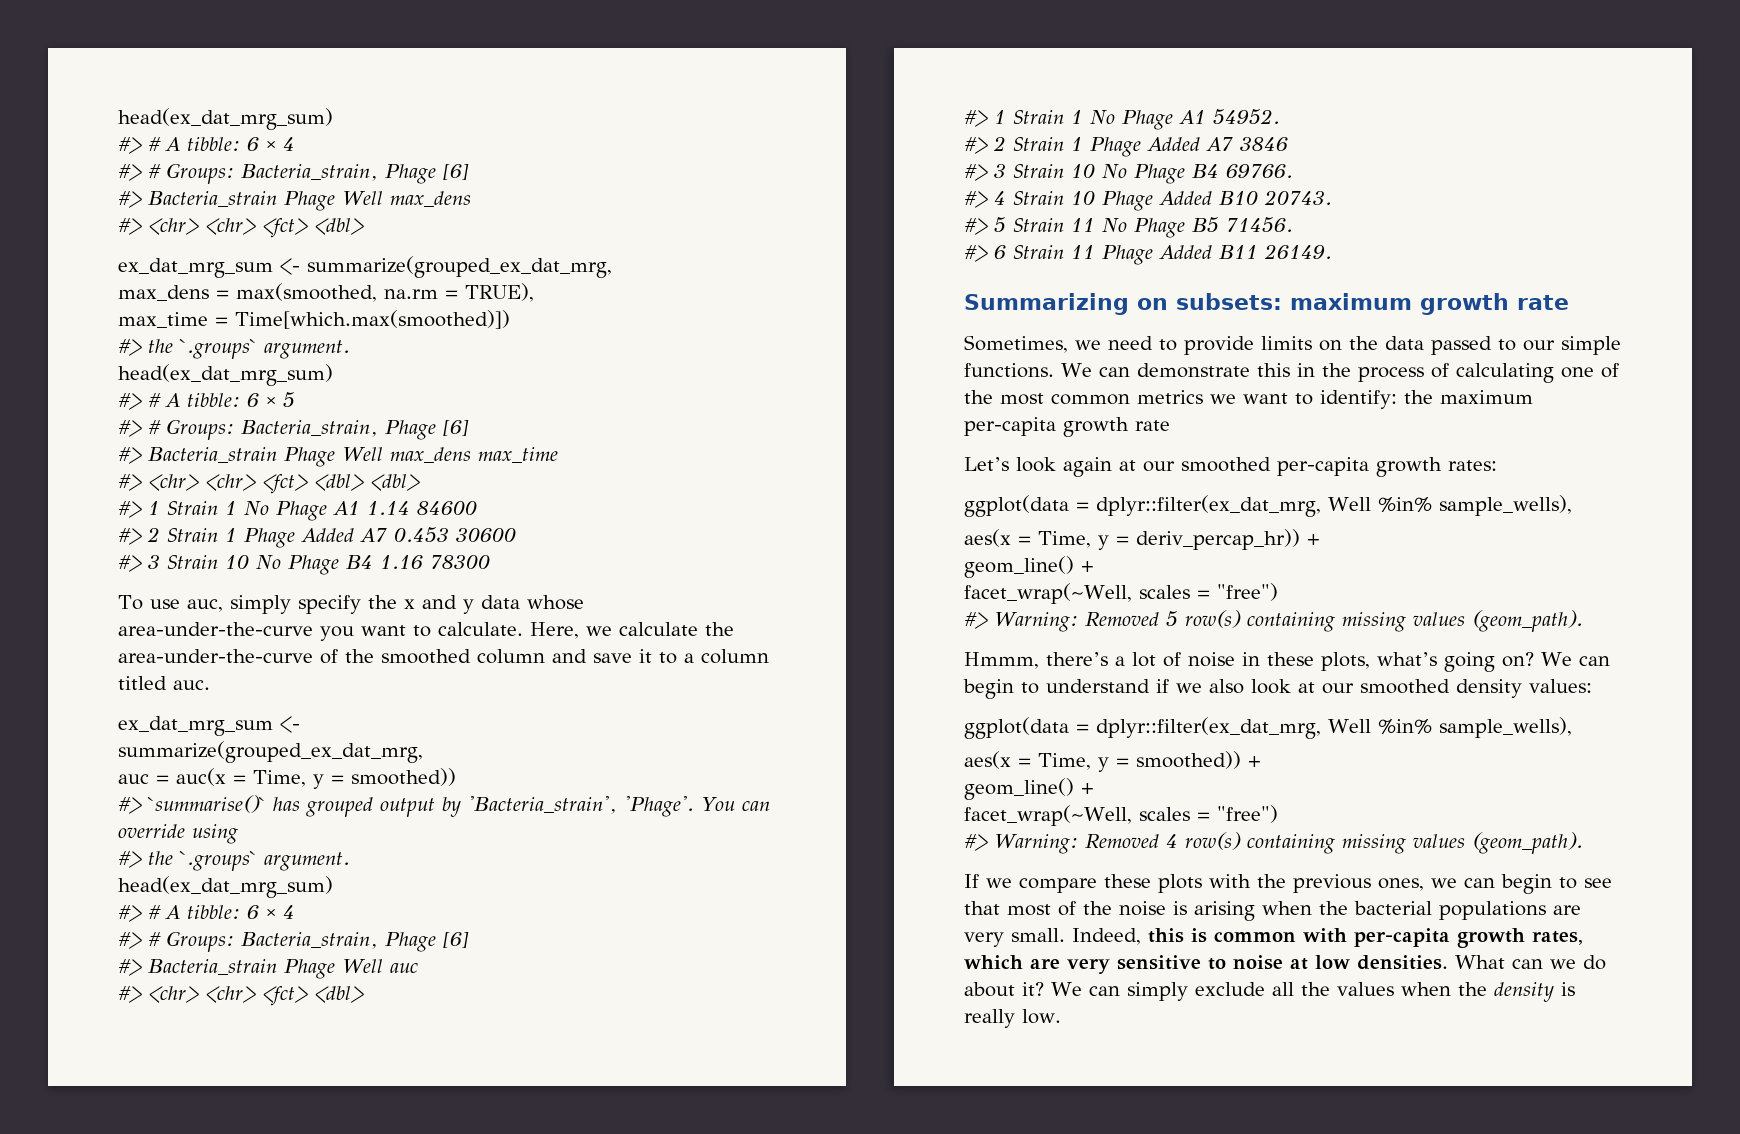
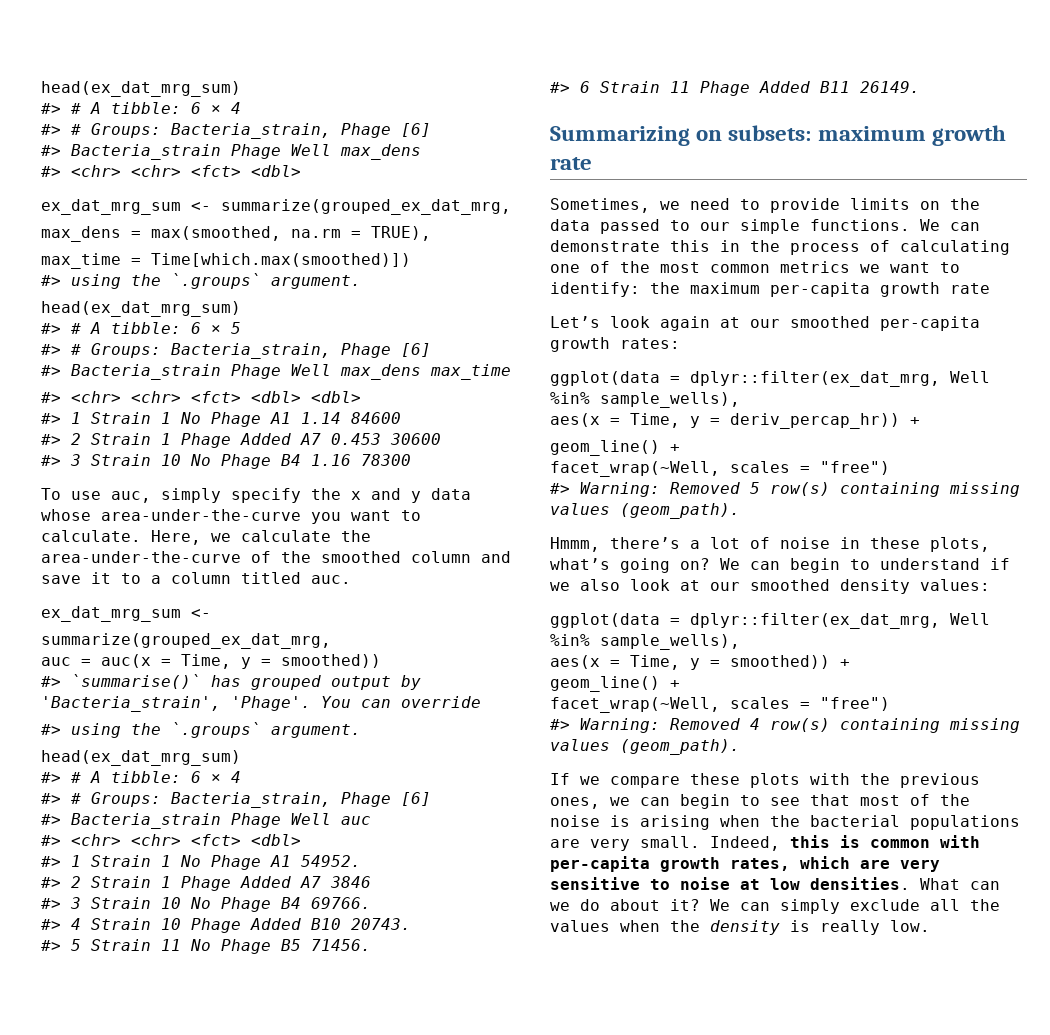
  max_time = Time[which.max(smoothed)])
- #> the `.groups` argument.
+ #> using the `.groups` argument.
- You can override using
- #> the `.groups` argument.
+ You can override
+ #> using the `.groups` argument.

